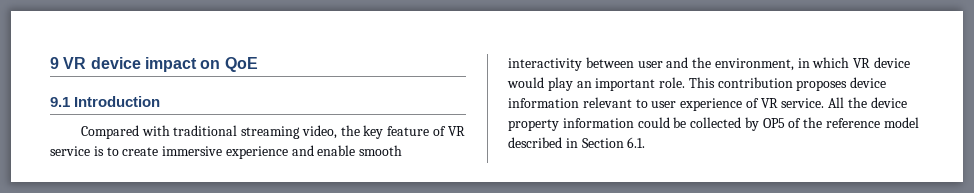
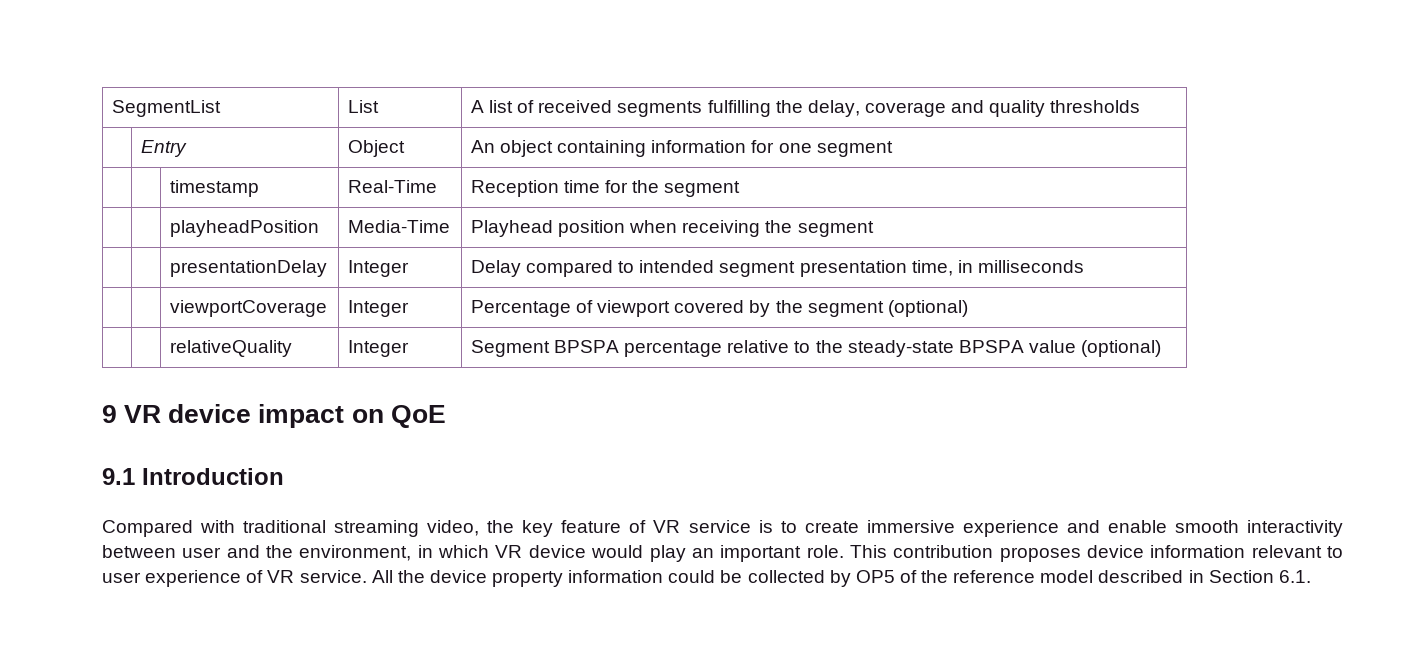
+ SegmentList | List | A list of received segments fulfilling the delay, coverage and quality thresholds
+ | Entry | Object | An object containing information for one segment
+ | | timestamp | Real-Time | Reception time for the segment
+ | | playheadPosition | Media-Time | Playhead position when receiving the segment
+ | | presentationDelay | Integer | Delay compared to intended segment presentation time, in milliseconds
+ | | viewportCoverage | Integer | Percentage of viewport covered by the segment (optional)
+ | | relativeQuality | Integer | Segment BPSPA percentage relative to the steady-state BPSPA value (optional)

